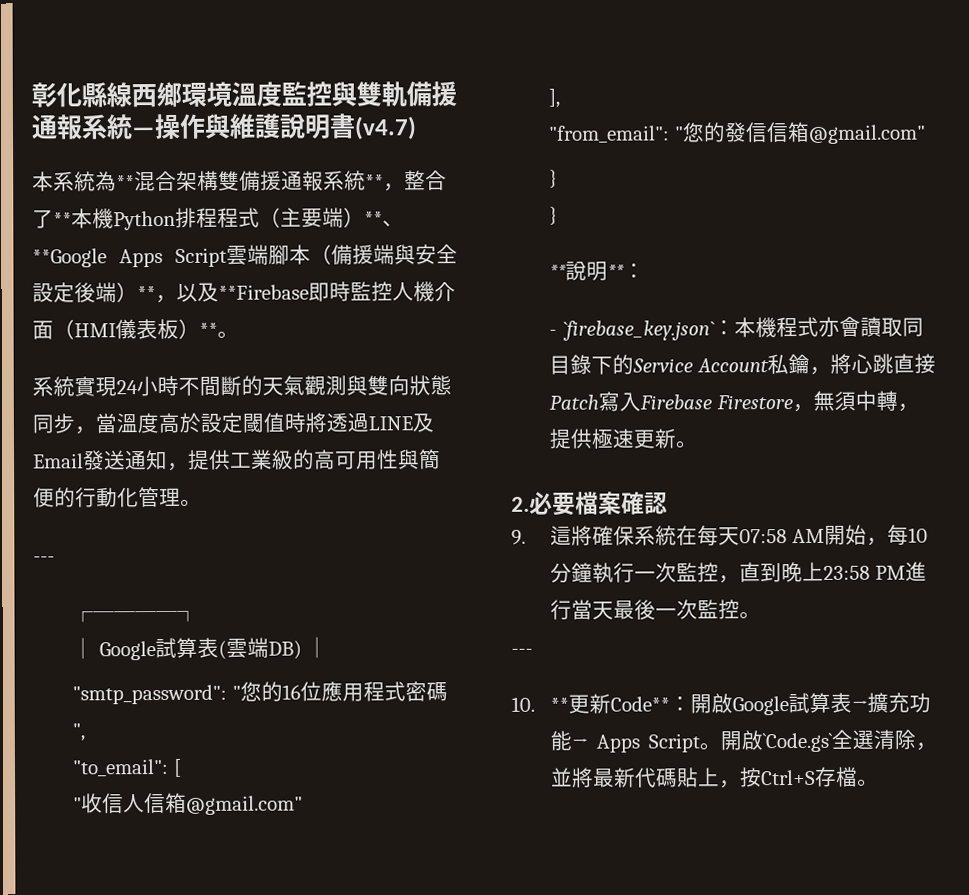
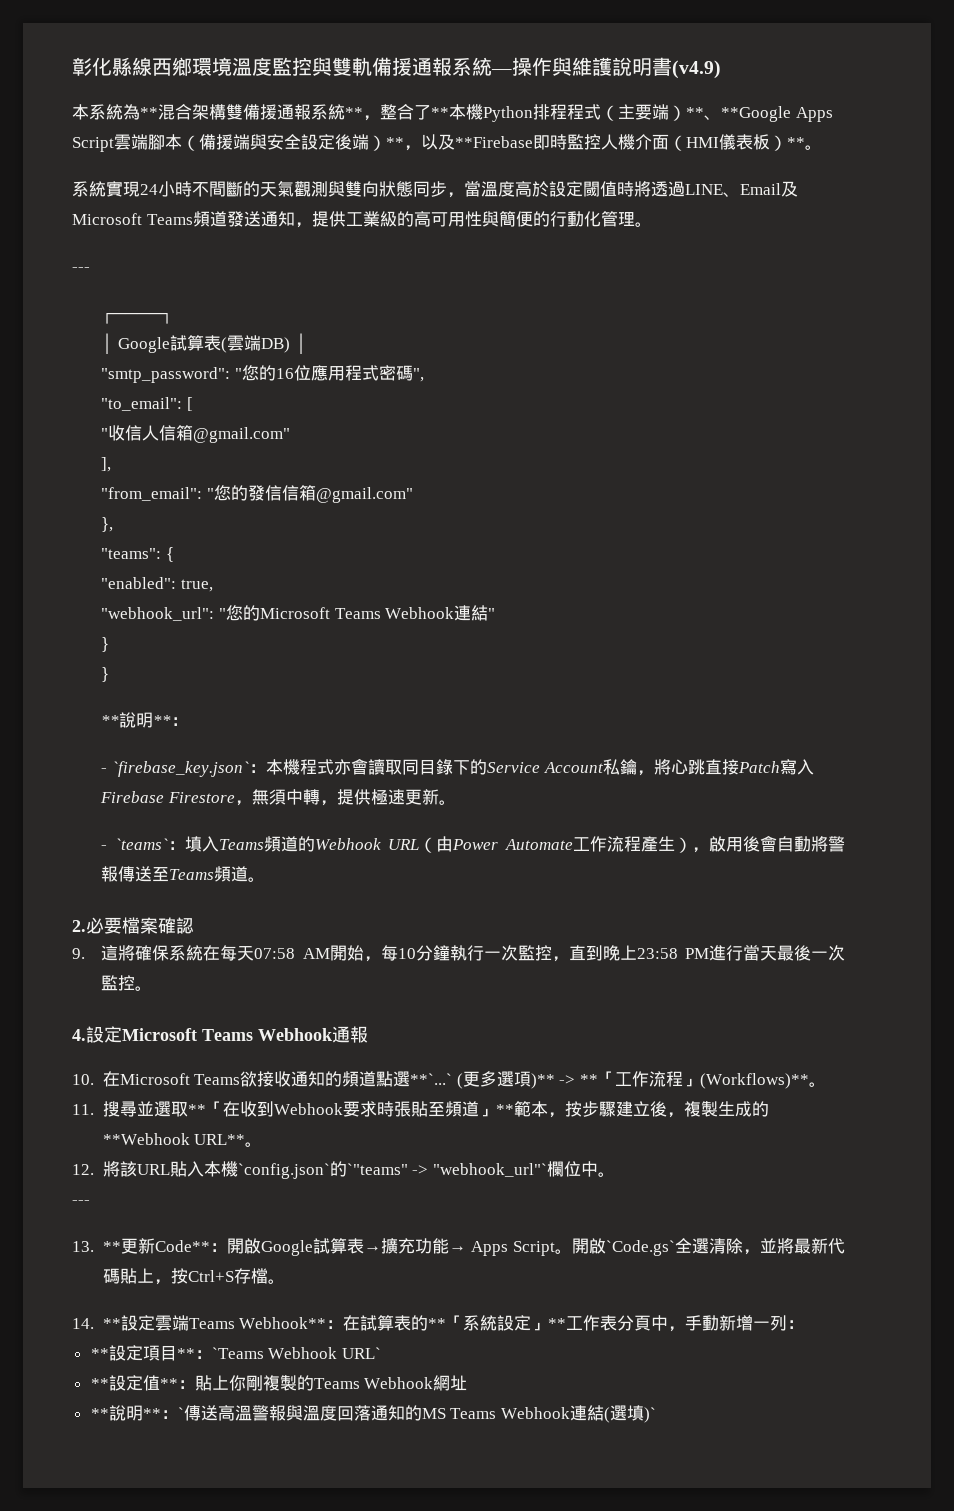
- 彰化縣線西鄉環境溫度監控與雙軌備援通報系統—操作與維護說明書(v4.7)
+ 彰化縣線西鄉環境溫度監控與雙軌備援通報系統—操作與維護說明書(v4.9)
- 系統實現24小時不間斷的天氣觀測與雙向狀態同步，當溫度高於設定閾值時將透過LINE及Email發送通知，提供工業級的高可用性與簡便的行動化管理。
+ 系統實現24小時不間斷的天氣觀測與雙向狀態同步，當溫度高於設定閾值時將透過LINE、Email及Microsoft Teams頻道發送通知，提供工業級的高可用性與簡便的行動化管理。
+ },
+ "teams": {
+ "enabled": true,
+ "webhook_url": "您的Microsoft Teams Webhook連結"
+ - `teams`：填入Teams頻道的Webhook URL（由Power Automate工作流程產生），啟用後會自動將警報傳送至Teams頻道。
  9.這將確保系統在每天07:58 AM開始，每10分鐘執行一次監控，直到晚上23:58 PM進行當天最後一次監控。
+ 4.設定Microsoft Teams Webhook通報
+ 10.在Microsoft Teams欲接收通知的頻道點選**`...` (更多選項)** -> **「工作流程」(Workflows)**。
+ 11.搜尋並選取**「在收到Webhook要求時張貼至頻道」**範本，按步驟建立後，複製生成的**Webhook URL**。
+ 12.將該URL貼入本機`config.json`的`"teams" -> "webhook_url"`欄位中。
  ---
- 10. **更新Code**：開啟Google試算表→擴充功能→ Apps Script。
+ 13. **更新Code**：開啟Google試算表→擴充功能→ Apps Script。
+ 14. **設定雲端Teams Webhook**：在試算表的**「系統設定」**工作表分頁中，手動新增一列：
+ **設定項目**：`Teams Webhook URL`
+ **設定值**：貼上你剛複製的Teams Webhook網址
+ **說明**：`傳送高溫警報與溫度回落通知的MS Teams Webhook連結(選填)`

